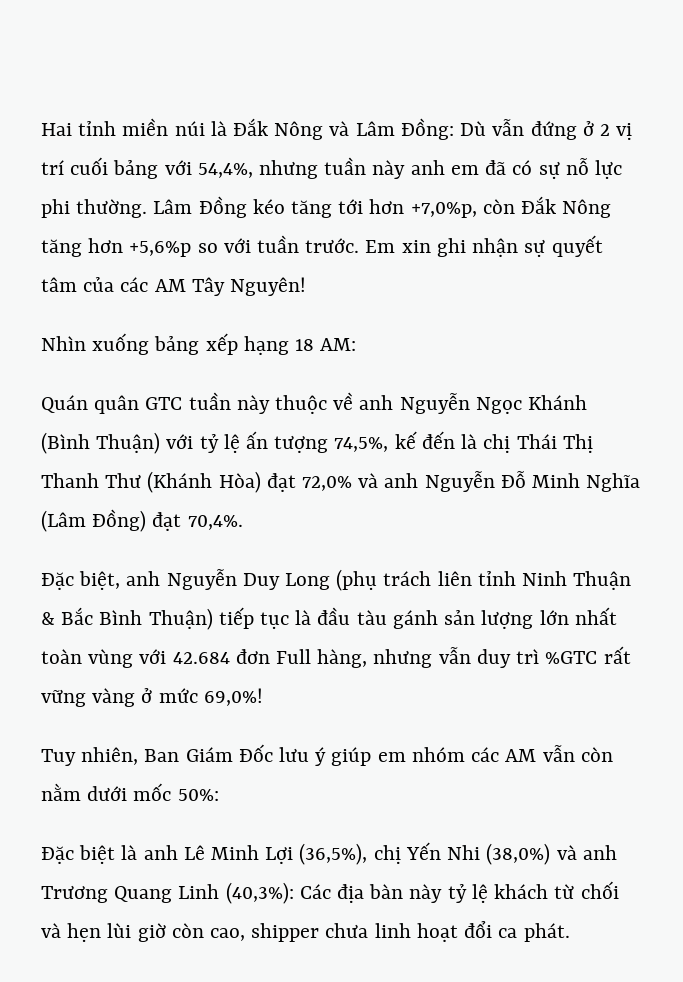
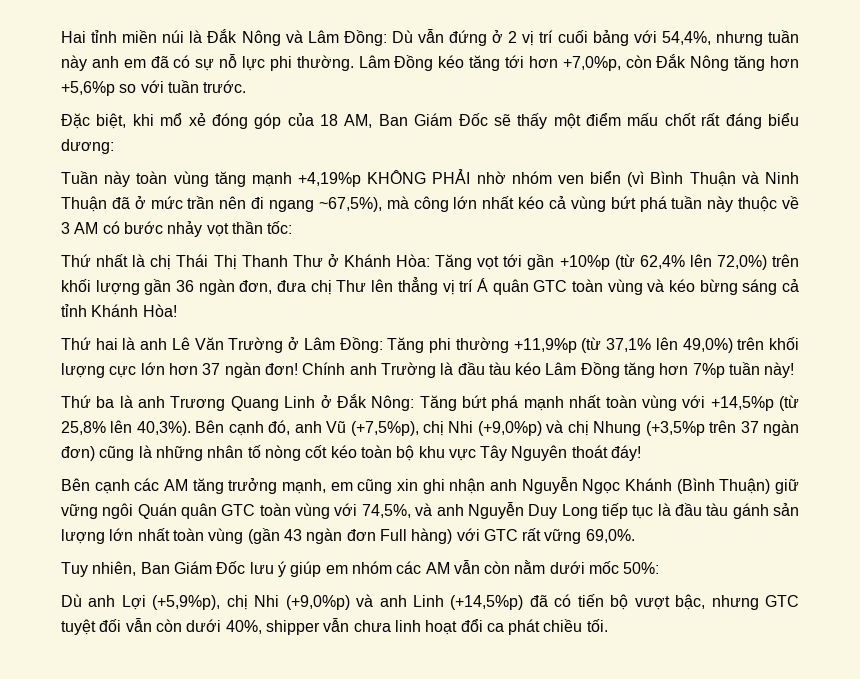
- Lâm Đồng kéo tăng tới hơn +7,0%p, còn Đắk Nông tăng hơn +5,6%p so với tuần trước. Em xin ghi nhận sự quyết tâm của các AM Tây Nguyên!
- Nhìn xuống bảng xếp hạng 18 AM:
- Quán quân GTC tuần này thuộc về anh Nguyễn Ngọc Khánh (Bình Thuận) với tỷ lệ ấn tượng 74,5%, kế đến là chị Thái Thị Thanh Thư (Khánh Hòa) đạt 72,0% và anh Nguyễn Đỗ Minh Nghĩa (Lâm Đồng) đạt 70,4%.
- Đặc biệt, anh Nguyễn Duy Long (phụ trách liên tỉnh Ninh Thuận & Bắc Bình Thuận) tiếp tục là đầu tàu gánh sản lượng lớn nhất toàn vùng với 42.684 đơn Full hàng, nhưng vẫn duy trì %GTC rất vững vàng ở mức 69,0%!
+ Lâm Đồng kéo tăng tới hơn +7,0%p, còn Đắk Nông tăng hơn +5,6%p so với tuần trước.
+ Đặc biệt, khi mổ xẻ đóng góp của 18 AM, Ban Giám Đốc sẽ thấy một điểm mấu chốt rất đáng biểu dương:
+ Tuần này toàn vùng tăng mạnh +4,19%p KHÔNG PHẢI nhờ nhóm ven biển (vì Bình Thuận và Ninh Thuận đã ở mức trần nên đi ngang ~67,5%), mà công lớn nhất kéo cả vùng bứt phá tuần này thuộc về 3 AM có bước nhảy vọt thần tốc:
+ Thứ nhất là chị Thái Thị Thanh Thư ở Khánh Hòa: Tăng vọt tới gần +10%p (từ 62,4% lên 72,0%) trên khối lượng gần 36 ngàn đơn, đưa chị Thư lên thẳng vị trí Á quân GTC toàn vùng và kéo bừng sáng cả tỉnh Khánh Hòa!
+ Thứ hai là anh Lê Văn Trường ở Lâm Đồng: Tăng phi thường +11,9%p (từ 37,1% lên 49,0%) trên khối lượng cực lớn hơn 37 ngàn đơn! Chính anh Trường là đầu tàu kéo Lâm Đồng tăng hơn 7%p tuần này!
+ Thứ ba là anh Trương Quang Linh ở Đắk Nông: Tăng bứt phá mạnh nhất toàn vùng với +14,5%p (từ 25,8% lên 40,3%). Bên cạnh đó, anh Vũ (+7,5%p), chị Nhi (+9,0%p) và chị Nhung (+3,5%p trên 37 ngàn đơn) cũng là những nhân tố nòng cốt kéo toàn bộ khu vực Tây Nguyên thoát đáy!
+ Bên cạnh các AM tăng trưởng mạnh, em cũng xin ghi nhận anh Nguyễn Ngọc Khánh (Bình Thuận) giữ vững ngôi Quán quân GTC toàn vùng với 74,5%, và anh Nguyễn Duy Long tiếp tục là đầu tàu gánh sản lượng lớn nhất toàn vùng (gần 43 ngàn đơn Full hàng) với GTC rất vững 69,0%.
- Đặc biệt là anh Lê Minh Lợi (36,5%), chị Yến Nhi (38,0%) và anh Trương Quang Linh (40,3%): Các địa bàn này tỷ lệ khách từ chối và hẹn lùi giờ còn cao, shipper chưa linh hoạt đổi ca phát.
+ Dù anh Lợi (+5,9%p), chị Nhi (+9,0%p) và anh Linh (+14,5%p) đã có tiến bộ vượt bậc, nhưng GTC tuyệt đối vẫn còn dưới 40%, shipper vẫn chưa linh hoạt đổi ca phát chiều tối.

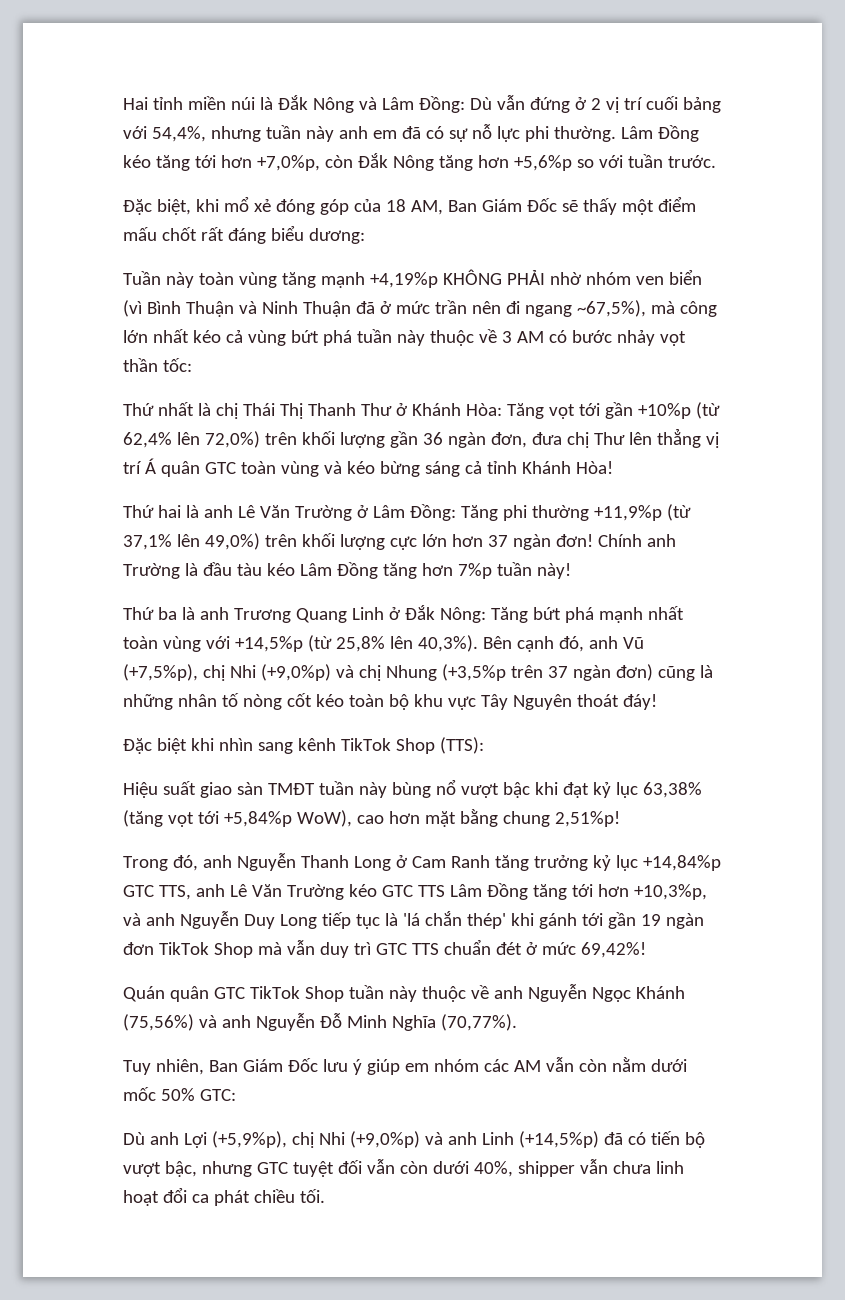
- Bên cạnh các AM tăng trưởng mạnh, em cũng xin ghi nhận anh Nguyễn Ngọc Khánh (Bình Thuận) giữ vững ngôi Quán quân GTC toàn vùng với 74,5%, và anh Nguyễn Duy Long tiếp tục là đầu tàu gánh sản lượng lớn nhất toàn vùng (gần 43 ngàn đơn Full hàng) với GTC rất vững 69,0%.
+ Đặc biệt khi nhìn sang kênh TikTok Shop (TTS):
+ Hiệu suất giao sàn TMĐT tuần này bùng nổ vượt bậc khi đạt kỷ lục 63,38% (tăng vọt tới +5,84%p WoW), cao hơn mặt bằng chung 2,51%p!
+ Trong đó, anh Nguyễn Thanh Long ở Cam Ranh tăng trưởng kỷ lục +14,84%p GTC TTS, anh Lê Văn Trường kéo GTC TTS Lâm Đồng tăng tới hơn +10,3%p, và anh Nguyễn Duy Long tiếp tục là 'lá chắn thép' khi gánh tới gần 19 ngàn đơn TikTok Shop mà vẫn duy trì GTC TTS chuẩn đét ở mức 69,42%!
+ Quán quân GTC TikTok Shop tuần này thuộc về anh Nguyễn Ngọc Khánh (75,56%) và anh Nguyễn Đỗ Minh Nghĩa (70,77%).
- Tuy nhiên, Ban Giám Đốc lưu ý giúp em nhóm các AM vẫn còn nằm dưới mốc 50%:
+ Tuy nhiên, Ban Giám Đốc lưu ý giúp em nhóm các AM vẫn còn nằm dưới mốc 50% GTC:

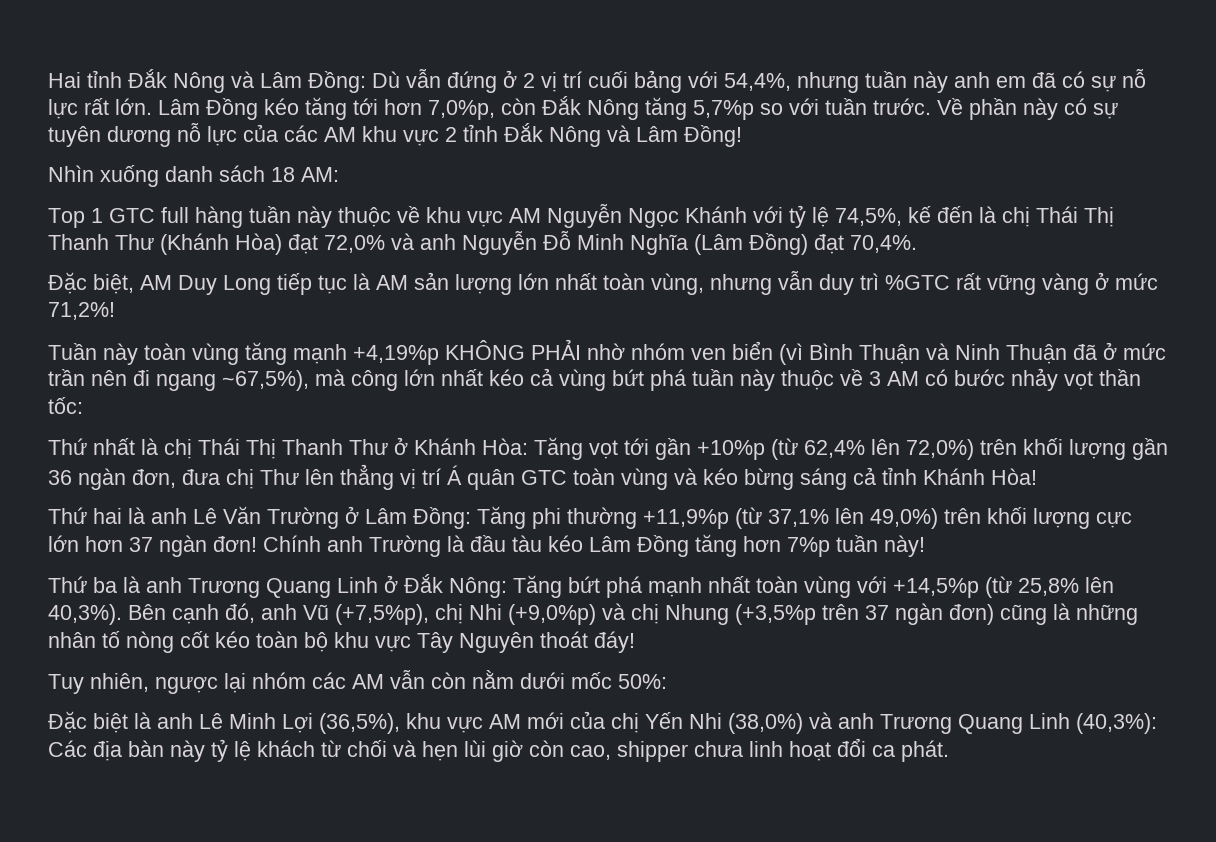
- Hai tỉnh miền núi là Đắk Nông và Lâm Đồng: Dù vẫn đứng ở 2 vị trí cuối bảng với 54,4%, nhưng tuần này anh em đã có sự nỗ lực phi thường.
+ Hai tỉnh Đắk Nông và Lâm Đồng: Dù vẫn đứng ở 2 vị trí cuối bảng với 54,4%, nhưng tuần này anh em đã có sự nỗ lực rất lớn.
- Lâm Đồng kéo tăng tới hơn +7,0%p, còn Đắk Nông tăng hơn +5,6%p so với tuần trước.
- Đặc biệt, khi mổ xẻ đóng góp của 18 AM, Ban Giám Đốc sẽ thấy một điểm mấu chốt rất đáng biểu dương:
+ Lâm Đồng kéo tăng tới hơn 7,0%p, còn Đắk Nông tăng 5,7%p so với tuần trước. Về phần này có sự tuyên dương nỗ lực của các AM khu vực 2 tỉnh Đắk Nông và Lâm Đồng!
+ Nhìn xuống danh sách 18 AM:
+ Top 1 GTC full hàng tuần này thuộc về khu vực AM Nguyễn Ngọc Khánh với tỷ lệ 74,5%, kế đến là chị Thái Thị Thanh Thư (Khánh Hòa) đạt 72,0% và anh Nguyễn Đỗ Minh Nghĩa (Lâm Đồng) đạt 70,4%.
+ Đặc biệt, AM Duy Long tiếp tục là AM sản lượng lớn nhất toàn vùng, nhưng vẫn duy trì %GTC rất vững vàng ở mức 71,2%!
- Đặc biệt khi nhìn sang kênh TikTok Shop (TTS):
- Hiệu suất giao sàn TMĐT tuần này bùng nổ vượt bậc khi đạt kỷ lục 63,38% (tăng vọt tới +5,84%p WoW), cao hơn mặt bằng chung 2,51%p!
- Trong đó, anh Nguyễn Thanh Long ở Cam Ranh tăng trưởng kỷ lục +14,84%p GTC TTS, anh Lê Văn Trường kéo GTC TTS Lâm Đồng tăng tới hơn +10,3%p, và anh Nguyễn Duy Long tiếp tục là 'lá chắn thép' khi gánh tới gần 19 ngàn đơn TikTok Shop mà vẫn duy trì GTC TTS chuẩn đét ở mức 69,42%!
- Quán quân GTC TikTok Shop tuần này thuộc về anh Nguyễn Ngọc Khánh (75,56%) và anh Nguyễn Đỗ Minh Nghĩa (70,77%).
- Tuy nhiên, Ban Giám Đốc lưu ý giúp em nhóm các AM vẫn còn nằm dưới mốc 50% GTC:
- Dù anh Lợi (+5,9%p), chị Nhi (+9,0%p) và anh Linh (+14,5%p) đã có tiến bộ vượt bậc, nhưng GTC tuyệt đối vẫn còn dưới 40%, shipper vẫn chưa linh hoạt đổi ca phát chiều tối.
+ Tuy nhiên, ngược lại nhóm các AM vẫn còn nằm dưới mốc 50%:
+ Đặc biệt là anh Lê Minh Lợi (36,5%), khu vực AM mới của chị Yến Nhi (38,0%) và anh Trương Quang Linh (40,3%): Các địa bàn này tỷ lệ khách từ chối và hẹn lùi giờ còn cao, shipper chưa linh hoạt đổi ca phát.

